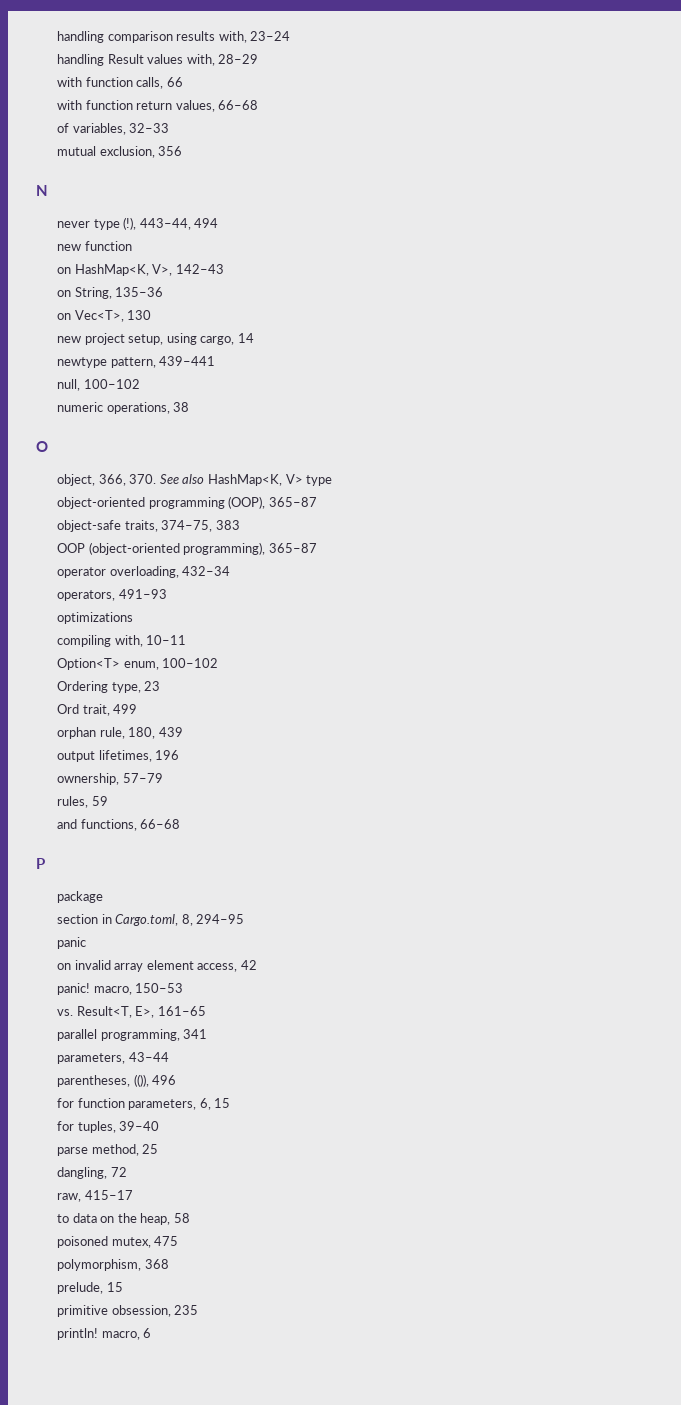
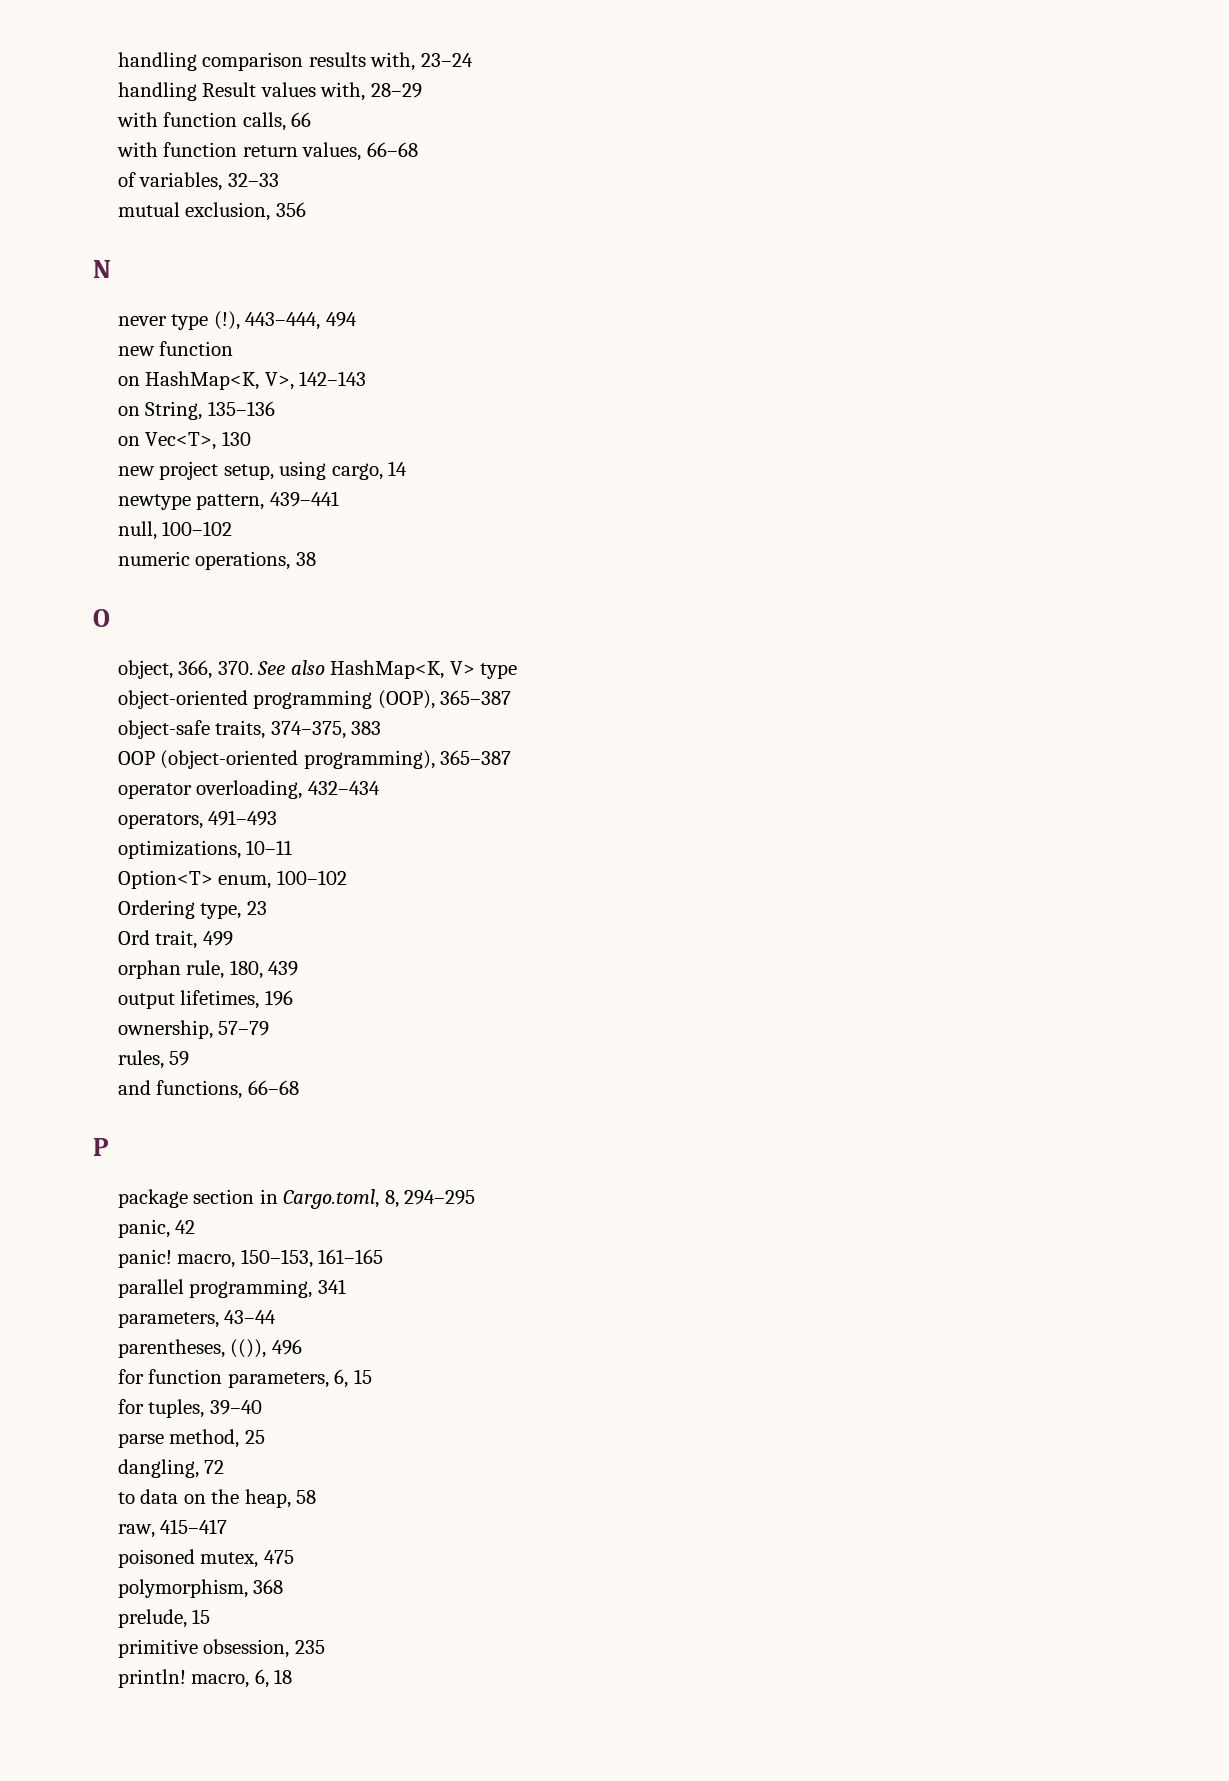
- never type (!), 443–44, 494
+ never type (!), 443–444, 494
- on HashMap<K, V>, 142–43
+ on HashMap<K, V>, 142–143
- on String, 135–36
+ on String, 135–136
- object-oriented programming (OOP), 365–87
+ object-oriented programming (OOP), 365–387
- object-safe traits, 374–75, 383
+ object-safe traits, 374–375, 383
- OOP (object-oriented programming), 365–87
+ OOP (object-oriented programming), 365–387
- operator overloading, 432–34
+ operator overloading, 432–434
- operators, 491–93
- optimizations
- compiling with, 10–11
+ operators, 491–493
+ optimizations, 10–11
- package
- section in Cargo.toml, 8, 294–95
- panic
- on invalid array element access, 42
- panic! macro, 150–53
- vs. Result<T, E>, 161–65
+ package section in Cargo.toml, 8, 294–295
+ panic, 42
+ panic! macro, 150–153, 161–165
- raw, 415–17
+ raw, 415–417
- println! macro, 6
+ println! macro, 6, 18

